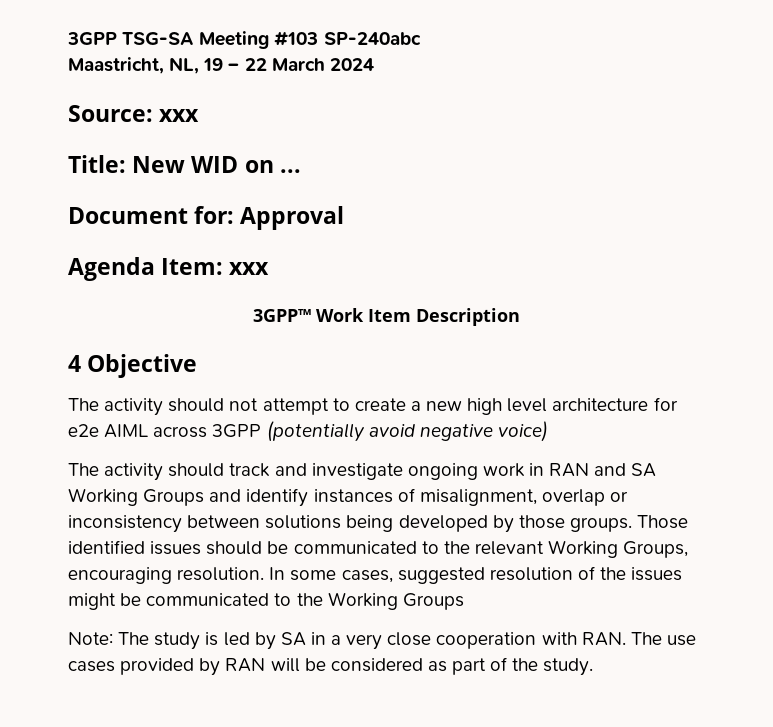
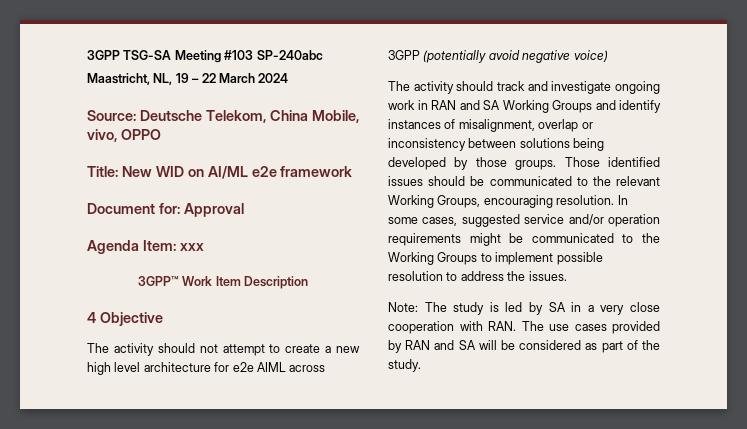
- Source: xxx
+ Source: Deutsche Telekom, China Mobile, vivo, OPPO
- Title: New WID on ...
+ Title: New WID on AI/ML e2e framework
- In some cases, suggested resolution of the issues might be communicated to the Working Groups
+ In some cases, suggested service and/or operation requirements might be communicated to the Working Groups to implement possible resolution to address the issues.
- Note: The study is led by SA in a very close cooperation with RAN. The use cases provided by RAN will be considered as part of the study.
+ Note: The study is led by SA in a very close cooperation with RAN. The use cases provided by RAN and SA will be considered as part of the study.

